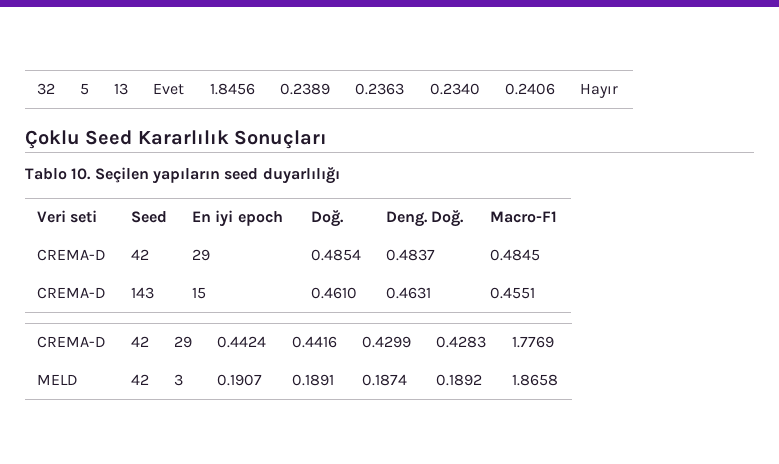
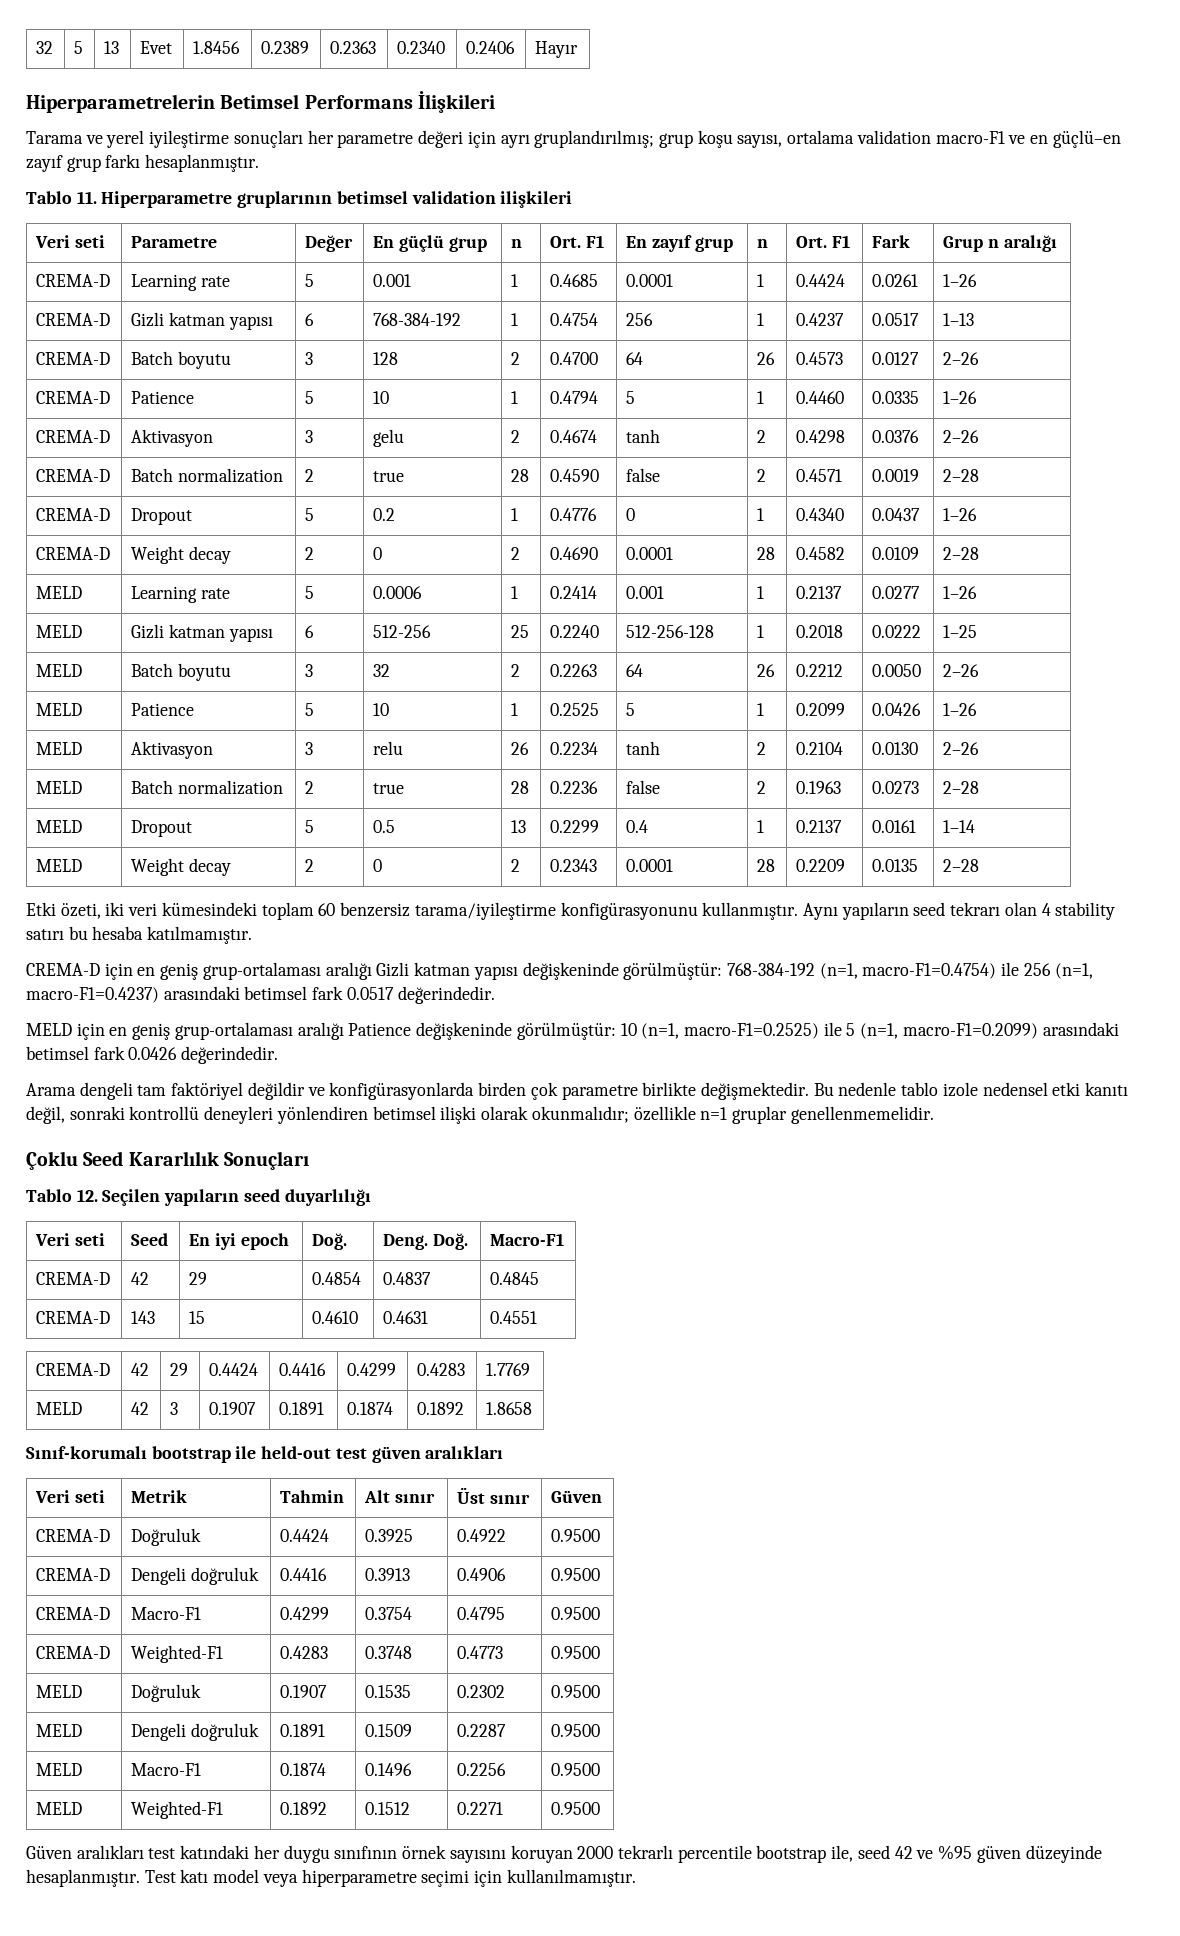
+ Hiperparametrelerin Betimsel Performans İlişkileri
+ Tarama ve yerel iyileştirme sonuçları her parametre değeri için ayrı gruplandırılmış; grup koşu sayısı, ortalama validation macro-F1 ve en güçlü–en zayıf grup farkı hesaplanmıştır.
+ Tablo 11. Hiperparametre gruplarının betimsel validation ilişkileri
+ Veri seti | Parametre | Değer | En güçlü grup | n | Ort. F1 | En zayıf grup | n | Ort. F1 | Fark | Grup n aralığı
+ CREMA-D | Learning rate | 5 | 0.001 | 1 | 0.4685 | 0.0001 | 1 | 0.4424 | 0.0261 | 1–26
+ CREMA-D | Gizli katman yapısı | 6 | 768-384-192 | 1 | 0.4754 | 256 | 1 | 0.4237 | 0.0517 | 1–13
+ CREMA-D | Batch boyutu | 3 | 128 | 2 | 0.4700 | 64 | 26 | 0.4573 | 0.0127 | 2–26
+ CREMA-D | Patience | 5 | 10 | 1 | 0.4794 | 5 | 1 | 0.4460 | 0.0335 | 1–26
+ CREMA-D | Aktivasyon | 3 | gelu | 2 | 0.4674 | tanh | 2 | 0.4298 | 0.0376 | 2–26
+ CREMA-D | Batch normalization | 2 | true | 28 | 0.4590 | false | 2 | 0.4571 | 0.0019 | 2–28
+ CREMA-D | Dropout | 5 | 0.2 | 1 | 0.4776 | 0 | 1 | 0.4340 | 0.0437 | 1–26
+ CREMA-D | Weight decay | 2 | 0 | 2 | 0.4690 | 0.0001 | 28 | 0.4582 | 0.0109 | 2–28
+ MELD | Learning rate | 5 | 0.0006 | 1 | 0.2414 | 0.001 | 1 | 0.2137 | 0.0277 | 1–26
+ MELD | Gizli katman yapısı | 6 | 512-256 | 25 | 0.2240 | 512-256-128 | 1 | 0.2018 | 0.0222 | 1–25
+ MELD | Batch boyutu | 3 | 32 | 2 | 0.2263 | 64 | 26 | 0.2212 | 0.0050 | 2–26
+ MELD | Patience | 5 | 10 | 1 | 0.2525 | 5 | 1 | 0.2099 | 0.0426 | 1–26
+ MELD | Aktivasyon | 3 | relu | 26 | 0.2234 | tanh | 2 | 0.2104 | 0.0130 | 2–26
+ MELD | Batch normalization | 2 | true | 28 | 0.2236 | false | 2 | 0.1963 | 0.0273 | 2–28
+ MELD | Dropout | 5 | 0.5 | 13 | 0.2299 | 0.4 | 1 | 0.2137 | 0.0161 | 1–14
+ MELD | Weight decay | 2 | 0 | 2 | 0.2343 | 0.0001 | 28 | 0.2209 | 0.0135 | 2–28
+ Etki özeti, iki veri kümesindeki toplam 60 benzersiz tarama/iyileştirme konfigürasyonunu kullanmıştır. Aynı yapıların seed tekrarı olan 4 stability satırı bu hesaba katılmamıştır.
+ CREMA-D için en geniş grup-ortalaması aralığı Gizli katman yapısı değişkeninde görülmüştür: 768-384-192 (n=1, macro-F1=0.4754) ile 256 (n=1, macro-F1=0.4237) arasındaki betimsel fark 0.0517 değerindedir.
+ MELD için en geniş grup-ortalaması aralığı Patience değişkeninde görülmüştür: 10 (n=1, macro-F1=0.2525) ile 5 (n=1, macro-F1=0.2099) arasındaki betimsel fark 0.0426 değerindedir.
+ Arama dengeli tam faktöriyel değildir ve konfigürasyonlarda birden çok parametre birlikte değişmektedir. Bu nedenle tablo izole nedensel etki kanıtı değil, sonraki kontrollü deneyleri yönlendiren betimsel ilişki olarak okunmalıdır; özellikle n=1 gruplar genellenmemelidir.
- Tablo 10. Seçilen yapıların seed duyarlılığı
+ Tablo 12. Seçilen yapıların seed duyarlılığı
+ Sınıf-korumalı bootstrap ile held-out test güven aralıkları
+ Veri seti | Metrik | Tahmin | Alt sınır | Üst sınır | Güven
+ CREMA-D | Doğruluk | 0.4424 | 0.3925 | 0.4922 | 0.9500
+ CREMA-D | Dengeli doğruluk | 0.4416 | 0.3913 | 0.4906 | 0.9500
+ CREMA-D | Macro-F1 | 0.4299 | 0.3754 | 0.4795 | 0.9500
+ CREMA-D | Weighted-F1 | 0.4283 | 0.3748 | 0.4773 | 0.9500
+ MELD | Doğruluk | 0.1907 | 0.1535 | 0.2302 | 0.9500
+ MELD | Dengeli doğruluk | 0.1891 | 0.1509 | 0.2287 | 0.9500
+ MELD | Macro-F1 | 0.1874 | 0.1496 | 0.2256 | 0.9500
+ MELD | Weighted-F1 | 0.1892 | 0.1512 | 0.2271 | 0.9500
+ Güven aralıkları test katındaki her duygu sınıfının örnek sayısını koruyan 2000 tekrarlı percentile bootstrap ile, seed 42 ve %95 güven düzeyinde hesaplanmıştır. Test katı model veya hiperparametre seçimi için kullanılmamıştır.

